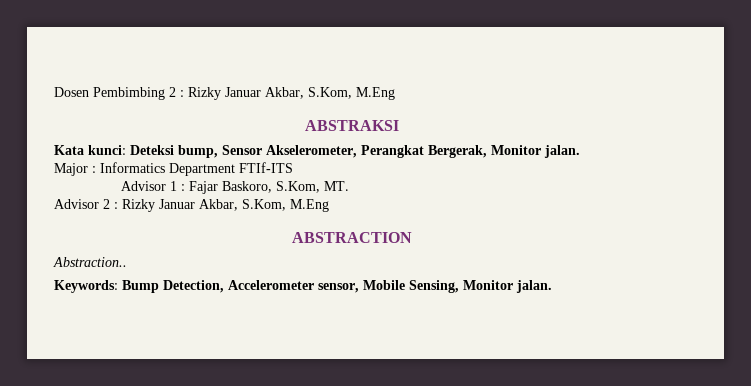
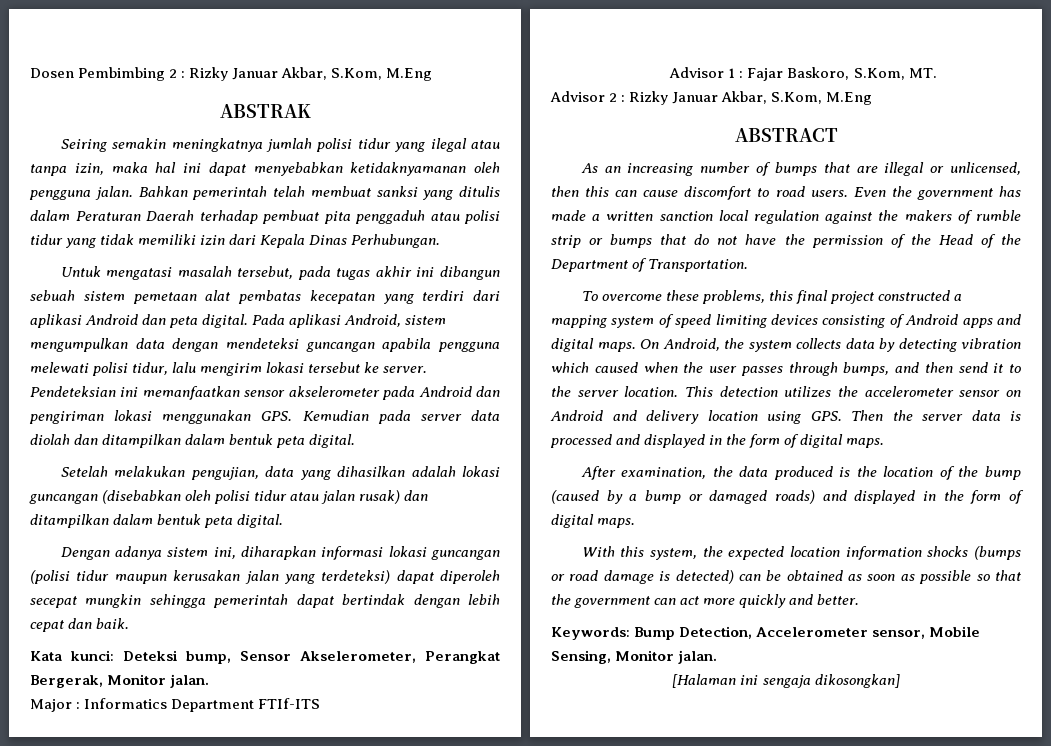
- ABSTRAKSI
+ ABSTRAK
+ Seiring semakin meningkatnya jumlah polisi tidur yang ilegal atau tanpa izin, maka hal ini dapat menyebabkan ketidaknyamanan oleh pengguna jalan. Bahkan pemerintah telah membuat sanksi yang ditulis dalam Peraturan Daerah terhadap pembuat pita penggaduh atau polisi tidur yang tidak memiliki izin dari Kepala Dinas Perhubungan.
+ Untuk mengatasi masalah tersebut, pada tugas akhir ini dibangun sebuah sistem pemetaan alat pembatas kecepatan yang terdiri dari aplikasi Android dan peta digital. Pada aplikasi Android, sistem mengumpulkan data dengan mendeteksi guncangan apabila pengguna melewati polisi tidur, lalu mengirim lokasi tersebut ke server. Pendeteksian ini memanfaatkan sensor akselerometer pada Android dan pengiriman lokasi menggunakan GPS. Kemudian pada server data diolah dan ditampilkan dalam bentuk peta digital.
+ Setelah melakukan pengujian, data yang dihasilkan adalah lokasi guncangan (disebabkan oleh polisi tidur atau jalan rusak) dan ditampilkan dalam bentuk peta digital.
+ Dengan adanya sistem ini, diharapkan informasi lokasi guncangan (polisi tidur maupun kerusakan jalan yang terdeteksi) dapat diperoleh secepat mungkin sehingga pemerintah dapat bertindak dengan lebih cepat dan baik.
- ABSTRACTION
- Abstraction..
+ ABSTRACT
+ As an increasing number of bumps that are illegal or unlicensed, then this can cause discomfort to road users. Even the government has made a written sanction local regulation against the makers of rumble strip or bumps that do not have the permission of the Head of the Department of Transportation.
+ To overcome these problems, this final project constructed a mapping system of speed limiting devices consisting of Android apps and digital maps. On Android, the system collects data by detecting vibration which caused when the user passes through bumps, and then send it to the server location. This detection utilizes the accelerometer sensor on Android and delivery location using GPS. Then the server data is processed and displayed in the form of digital maps.
+ After examination, the data produced is the location of the bump (caused by a bump or damaged roads) and displayed in the form of digital maps.
+ With this system, the expected location information shocks (bumps or road damage is detected) can be obtained as soon as possible so that the government can act more quickly and better.
+ [Halaman ini sengaja dikosongkan]

